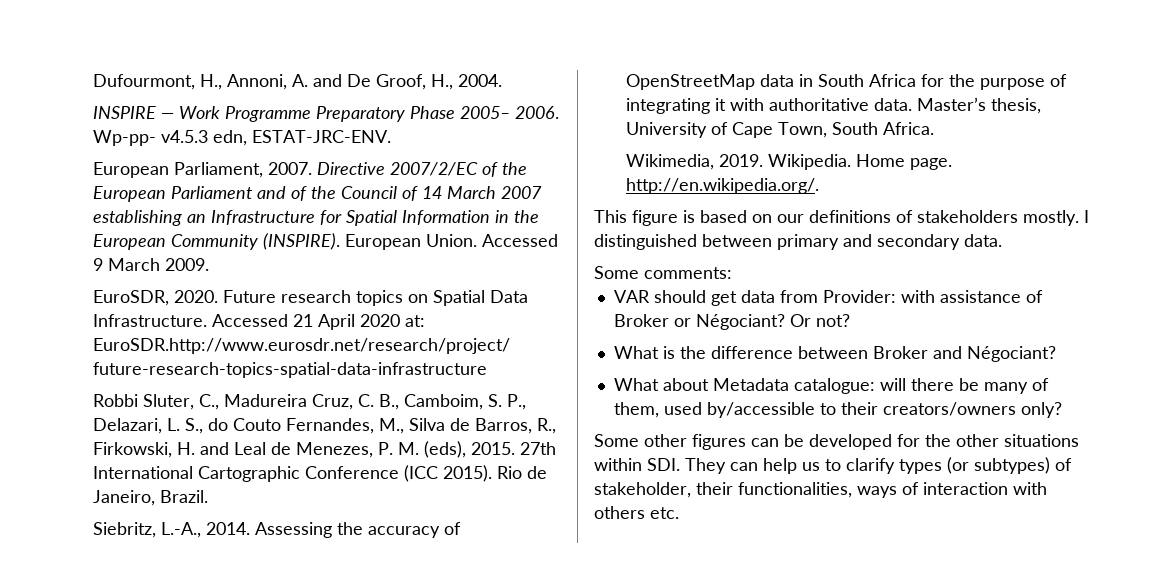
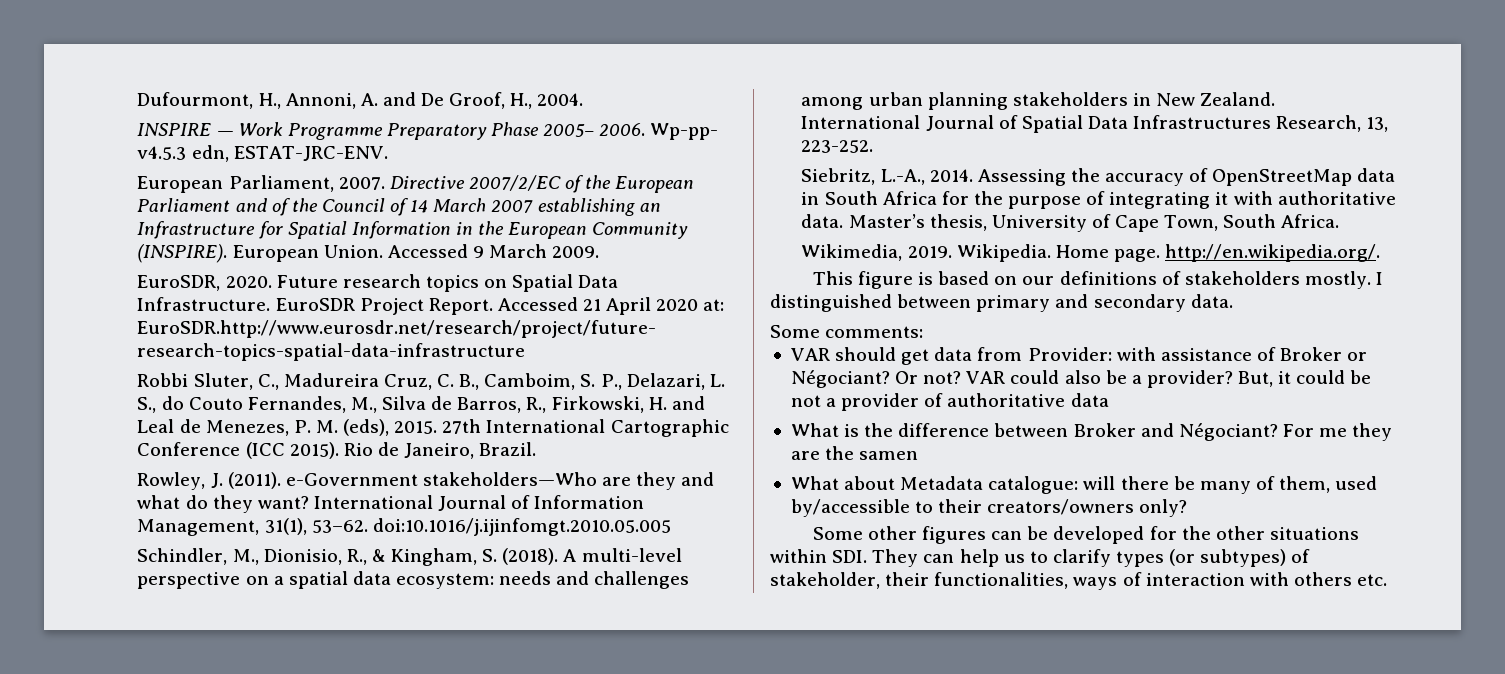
+ EuroSDR Project Report.
+ Rowley, J. (2011). e-Government stakeholders—Who are they and what do they want? International Journal of Information Management, 31(1), 53–62. doi:10.1016/j.ijinfomgt.2010.05.005
+ Schindler, M., Dionisio, R., & Kingham, S. (2018). A multi-level perspective on a spatial data ecosystem: needs and challenges among urban planning stakeholders in New Zealand. International Journal of Spatial Data Infrastructures Research, 13, 223-252.
+ VAR could also be a provider? But, it could be not a provider of authoritative data
+ For me they are the samen

